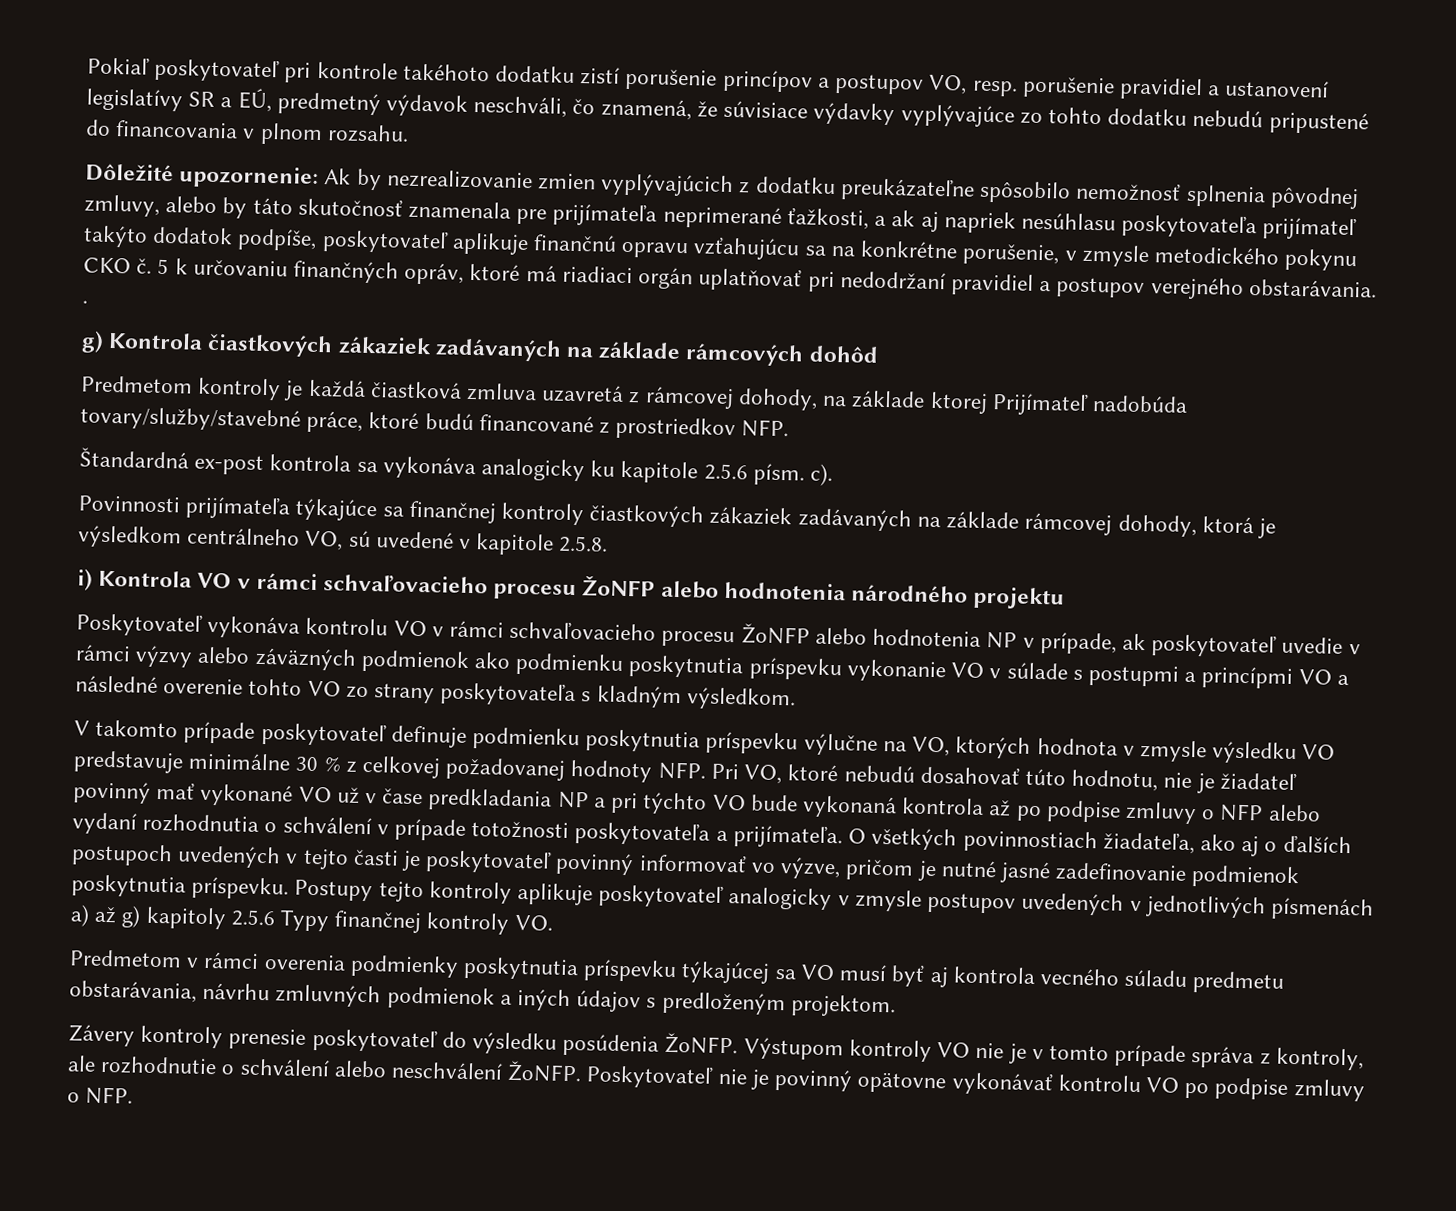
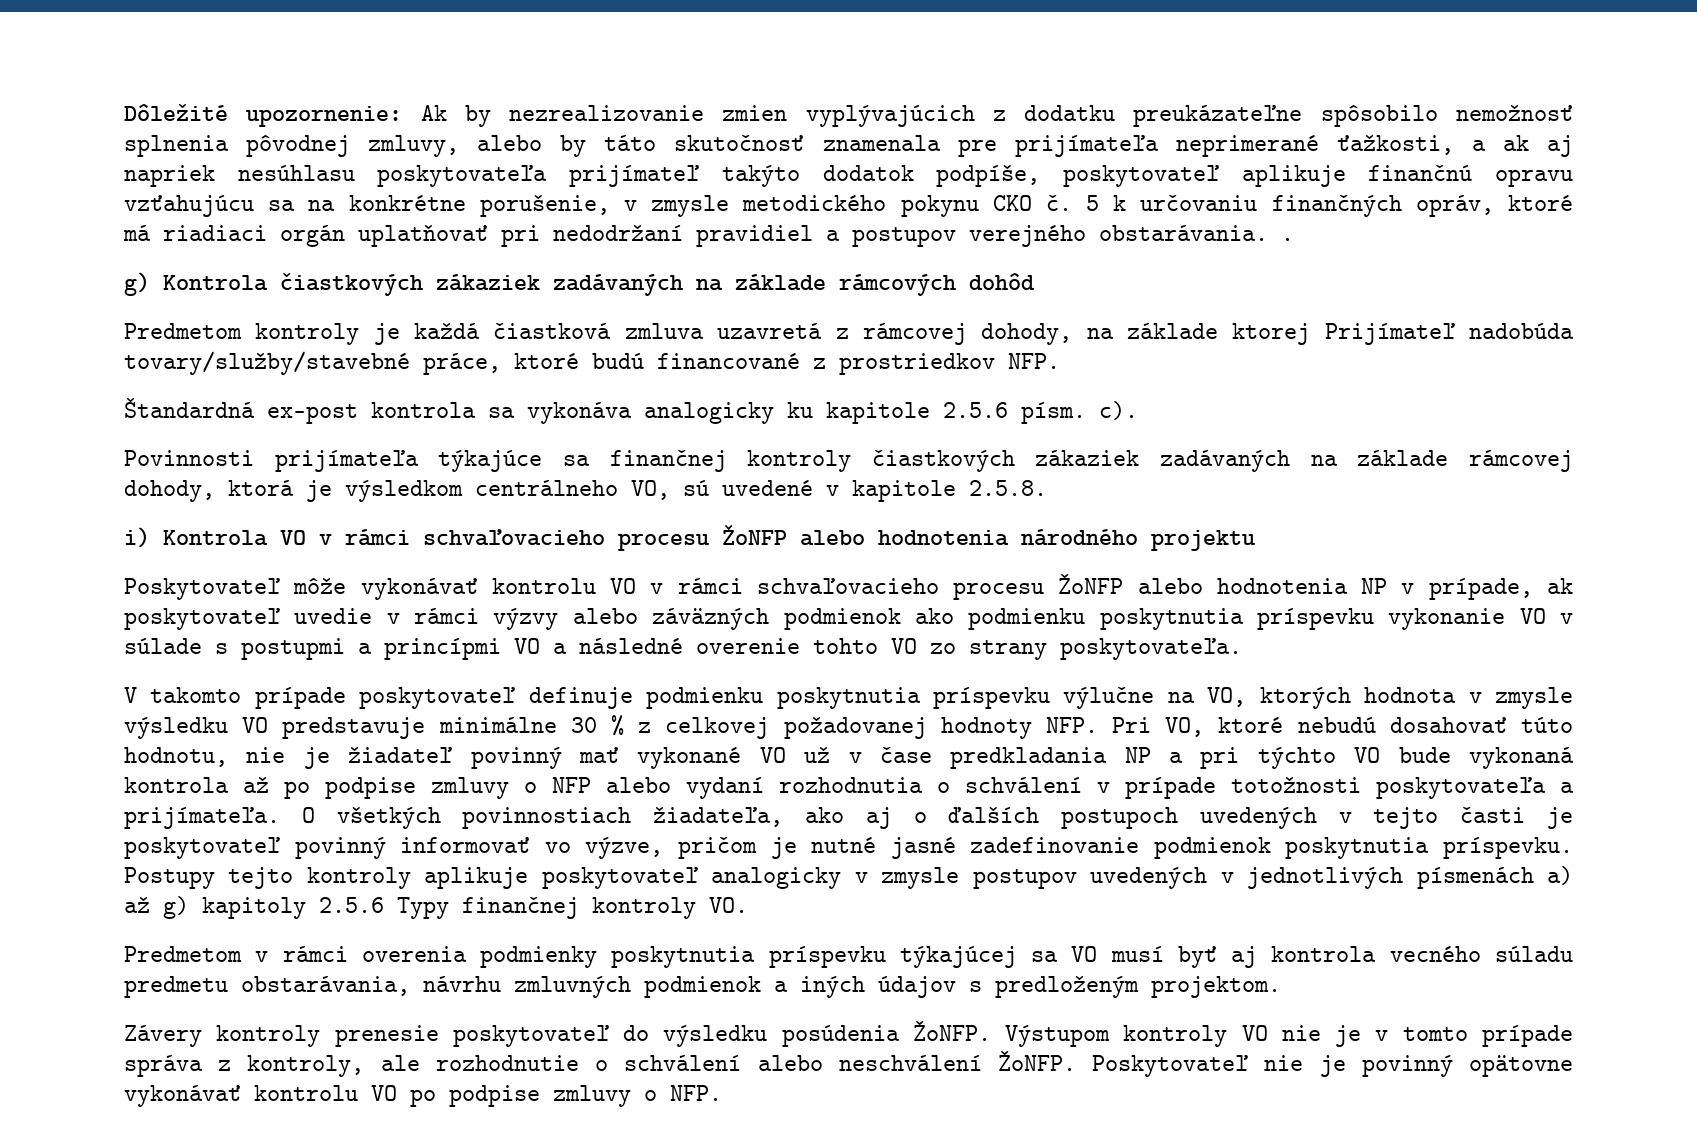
- Pokiaľ poskytovateľ pri kontrole takéhoto dodatku zistí porušenie princípov a postupov VO, resp. porušenie pravidiel a ustanovení legislatívy SR a EÚ, predmetný výdavok neschváli, čo znamená, že súvisiace výdavky vyplývajúce zo tohto dodatku nebudú pripustené do financovania v plnom rozsahu.
- Poskytovateľ vykonáva kontrolu VO v rámci schvaľovacieho procesu ŽoNFP alebo hodnotenia NP v prípade, ak poskytovateľ uvedie v rámci výzvy alebo záväzných podmienok ako podmienku poskytnutia príspevku vykonanie VO v súlade s postupmi a princípmi VO a následné overenie tohto VO zo strany poskytovateľa s kladným výsledkom.
+ Poskytovateľ môže vykonávať kontrolu VO v rámci schvaľovacieho procesu ŽoNFP alebo hodnotenia NP v prípade, ak poskytovateľ uvedie v rámci výzvy alebo záväzných podmienok ako podmienku poskytnutia príspevku vykonanie VO v súlade s postupmi a princípmi VO a následné overenie tohto VO zo strany poskytovateľa.

